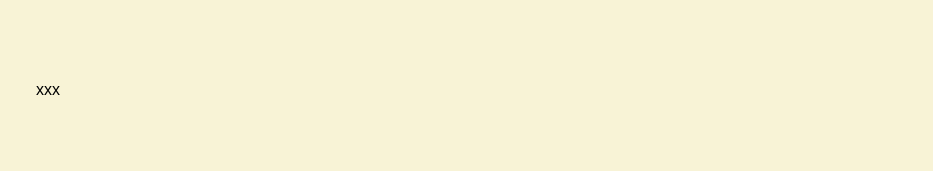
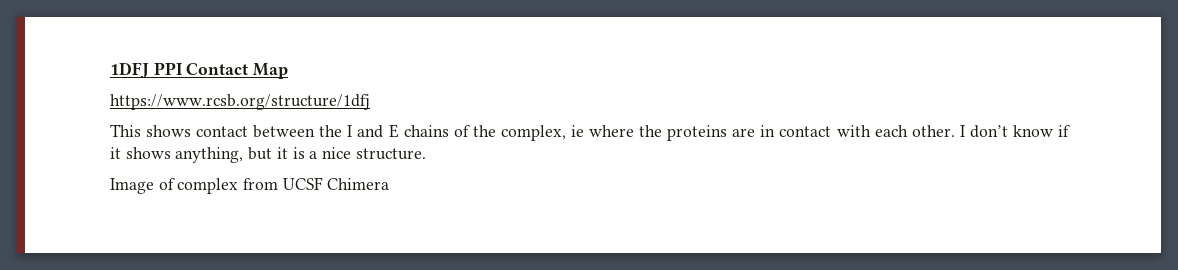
- xxx
+ 1DFJ PPI Contact Map
+ https://www.rcsb.org/structure/1dfj
+ This shows contact between the I and E chains of the complex, ie where the proteins are in contact with each other. I don’t know if it shows anything, but it is a nice structure.
+ Image of complex from UCSF Chimera

